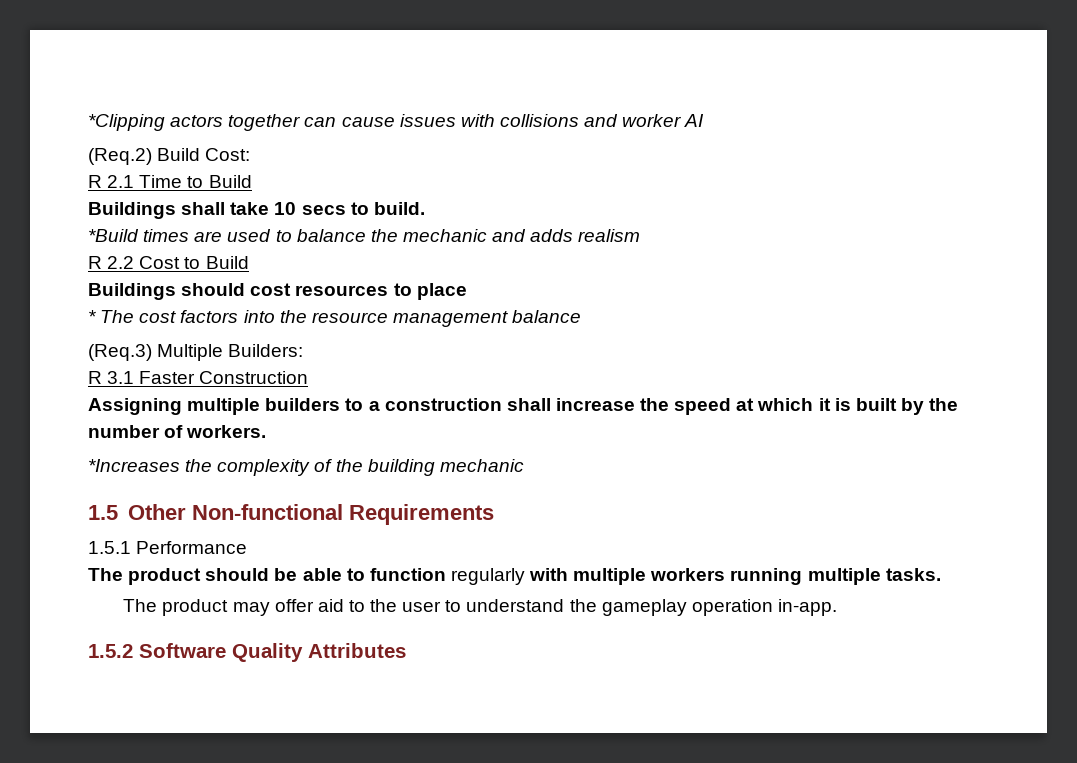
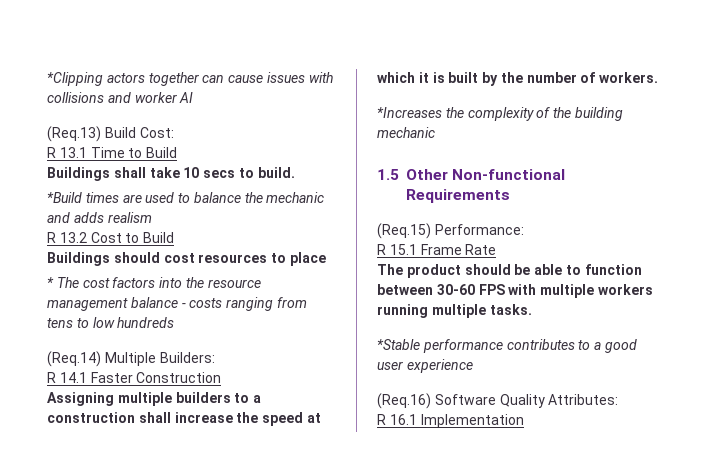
- (Req.2) Build Cost:
+ (Req.13) Build Cost:
- R 2.1 Time to Build
+ R 13.1 Time to Build
- R 2.2 Cost to Build
+ R 13.2 Cost to Build
- * The cost factors into the resource management balance
- (Req.3) Multiple Builders:
+ * The cost factors into the resource management balance - costs ranging from tens to low hundreds
+ (Req.14) Multiple Builders:
- R 3.1 Faster Construction
+ R 14.1 Faster Construction
- 1.5.1 Performance
+ (Req.15) Performance:
+ R 15.1 Frame Rate
- The product should be able to function regularly with multiple workers running multiple tasks.
+ The product should be able to function between 30-60 FPS with multiple workers running multiple tasks.
- The product may offer aid to the user to understand the gameplay operation in-app.
- 1.5.2 Software Quality Attributes
+ *Stable performance contributes to a good user experience
+ (Req.16) Software Quality Attributes:
+ R 16.1 Implementation

